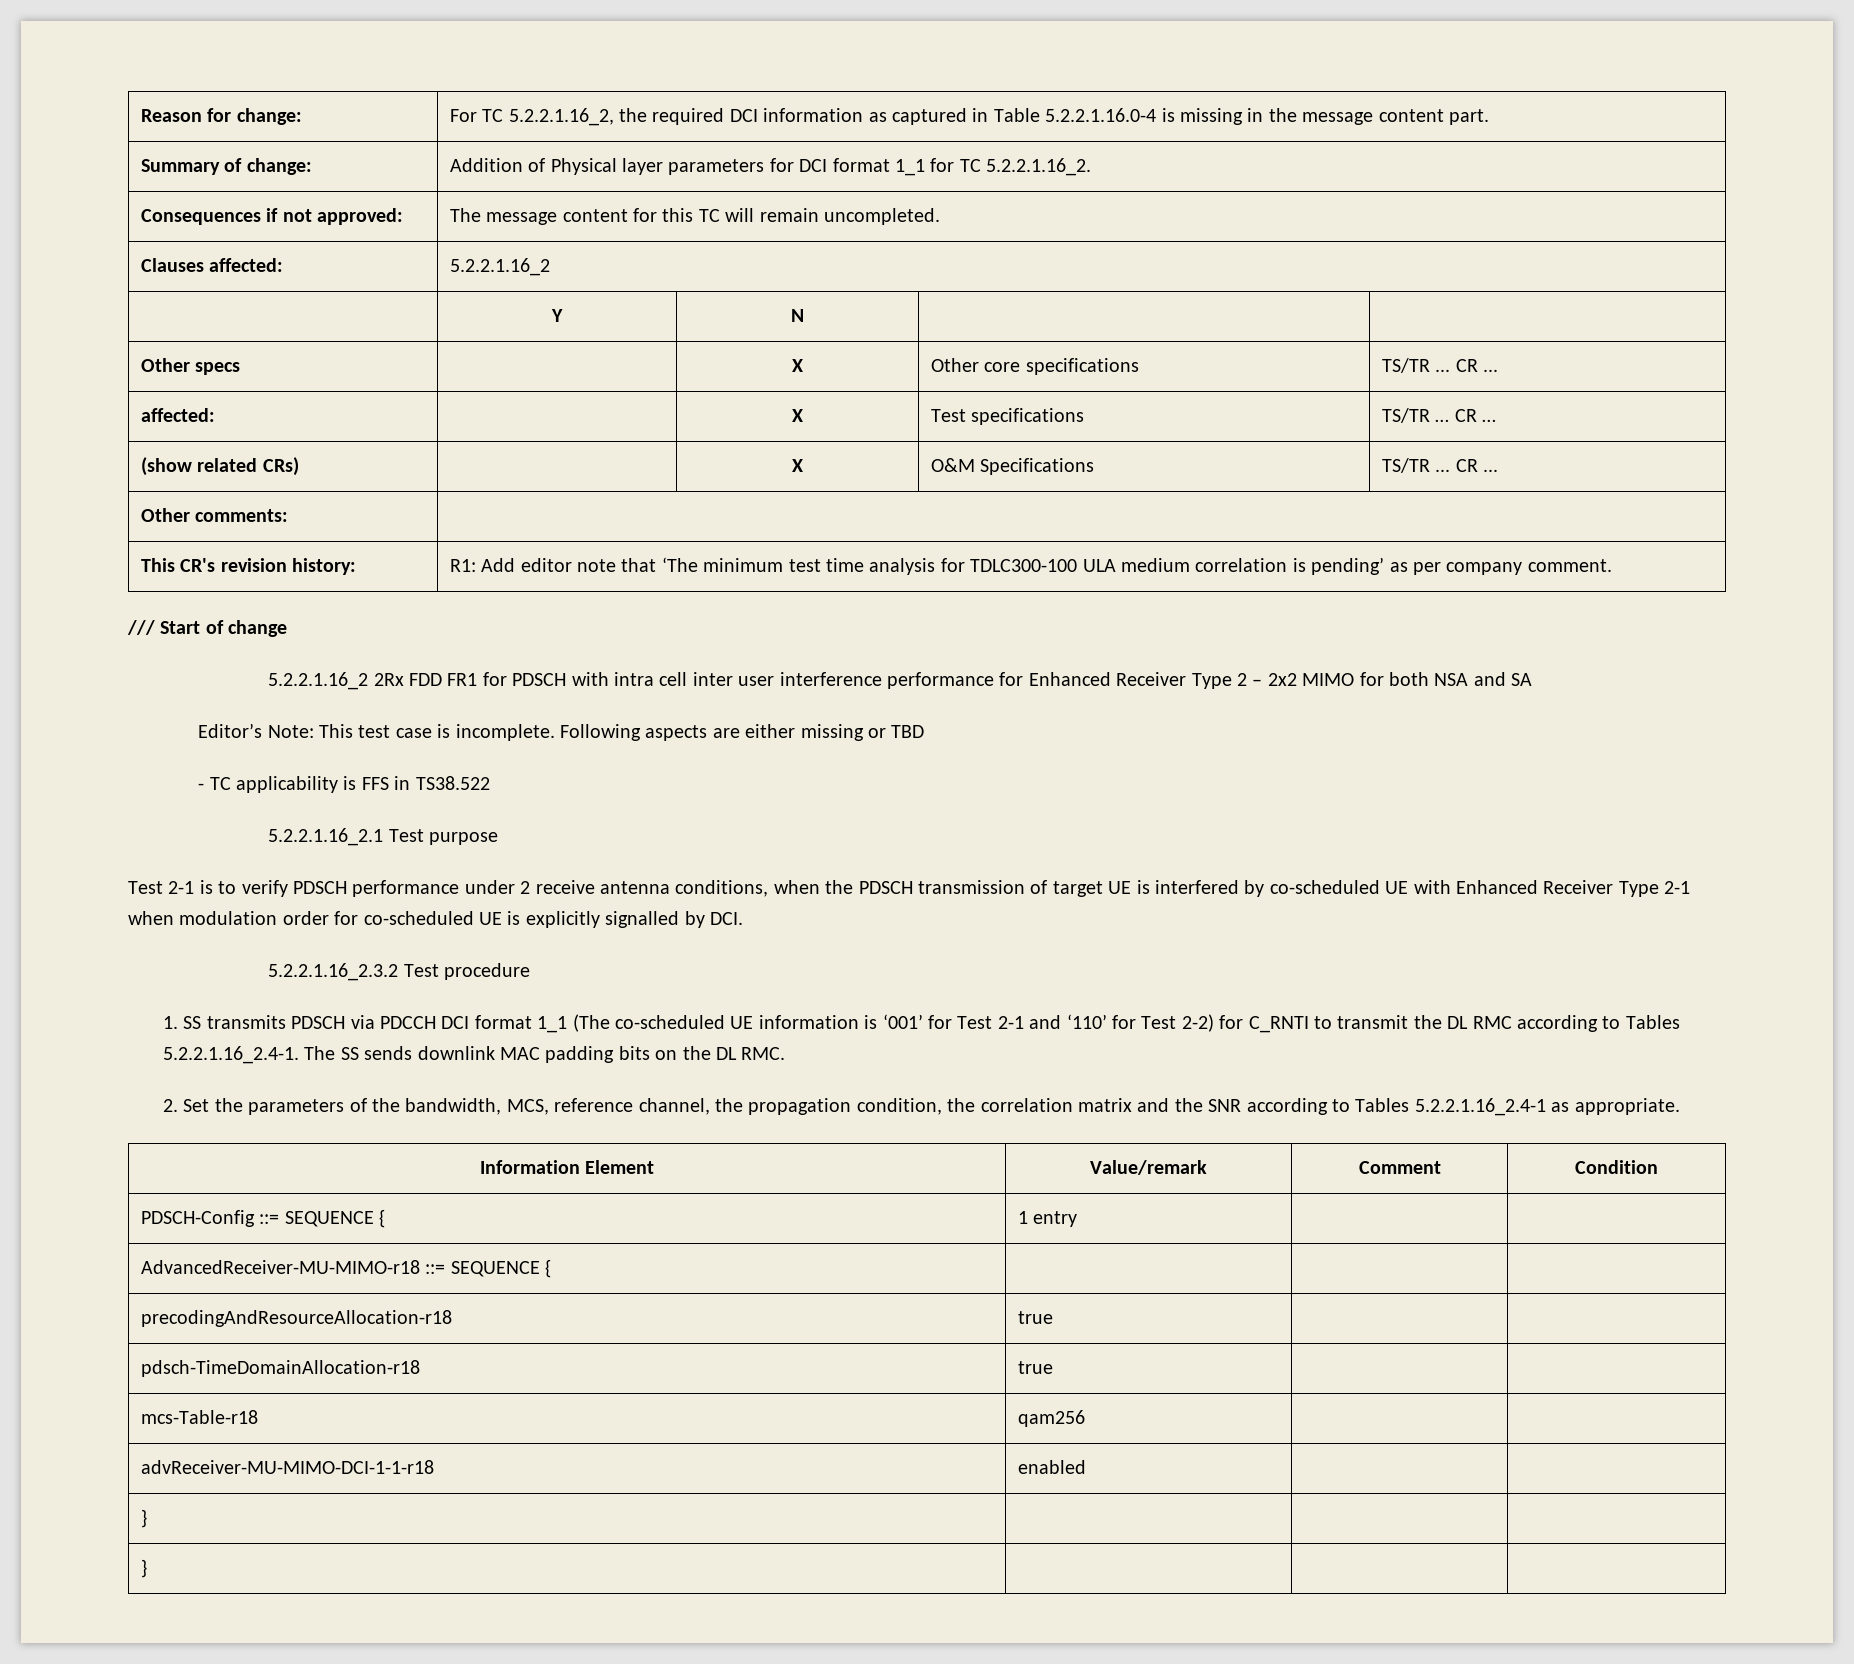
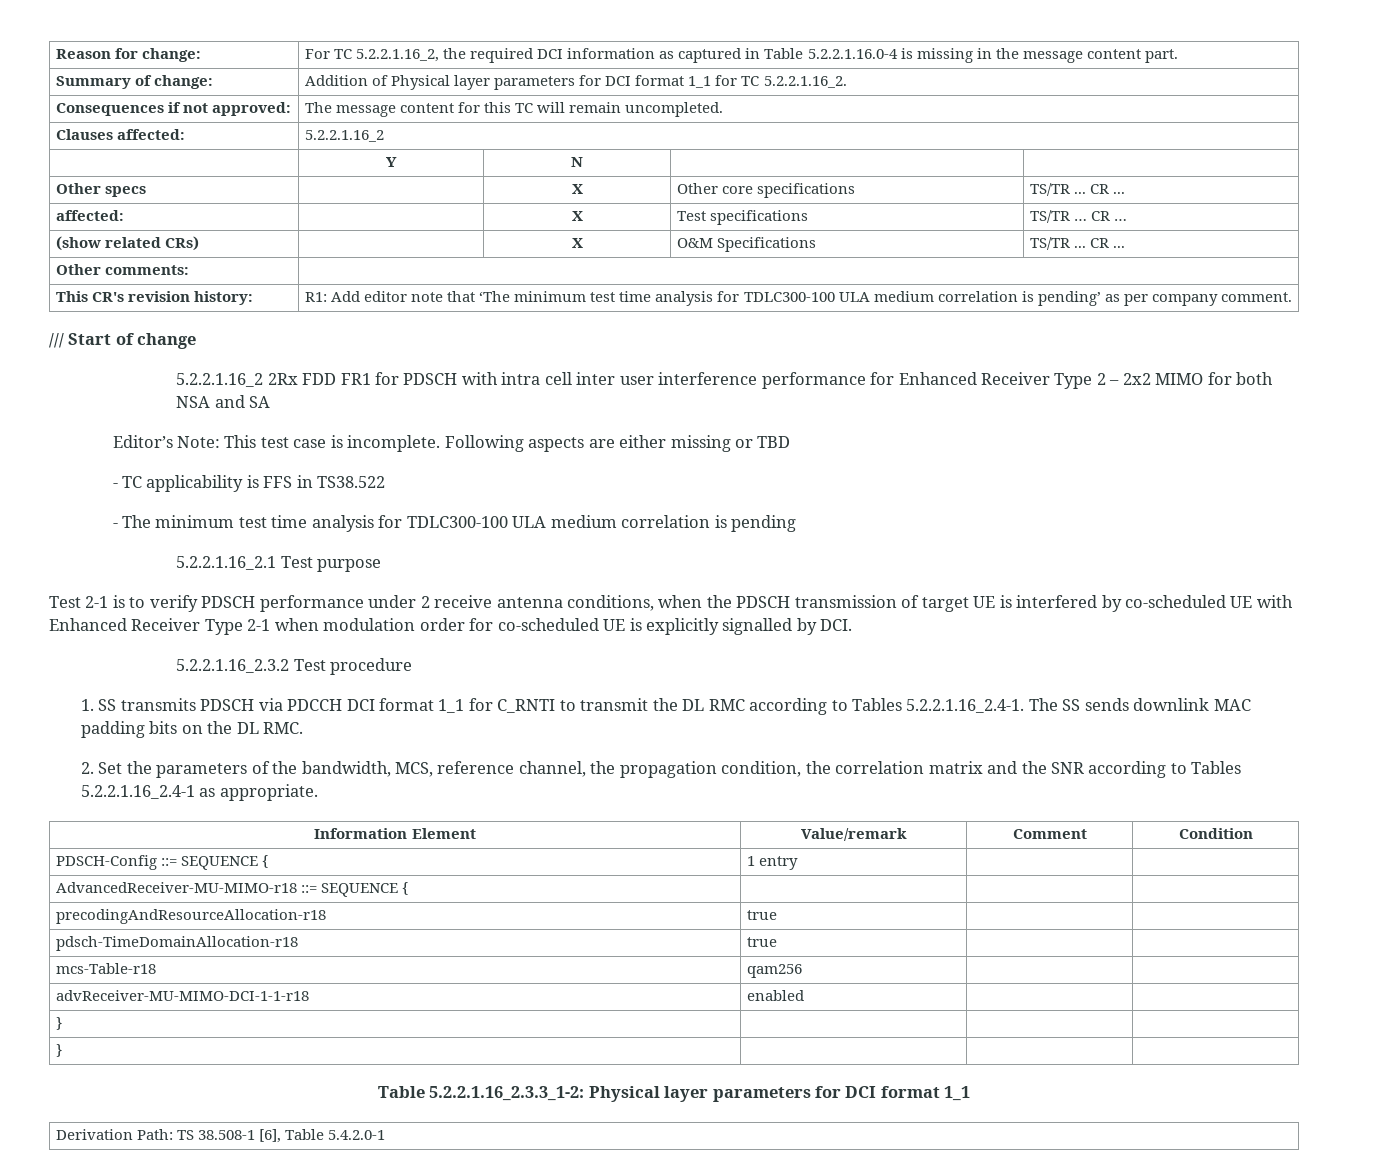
+ - The minimum test time analysis for TDLC300-100 ULA medium correlation is pending
- 1. SS transmits PDSCH via PDCCH DCI format 1_1 (The co-scheduled UE information is ‘001’ for Test 2-1 and ‘110’ for Test 2-2) for C_RNTI to transmit the DL RMC according to Tables 5.2.2.1.16_2.4-1. The SS sends downlink MAC padding bits on the DL RMC.
+ 1. SS transmits PDSCH via PDCCH DCI format 1_1 for C_RNTI to transmit the DL RMC according to Tables 5.2.2.1.16_2.4-1. The SS sends downlink MAC padding bits on the DL RMC.
+ Table 5.2.2.1.16_2.3.3_1-2: Physical layer parameters for DCI format 1_1
+ Derivation Path: TS 38.508-1 [6], Table 5.4.2.0-1

